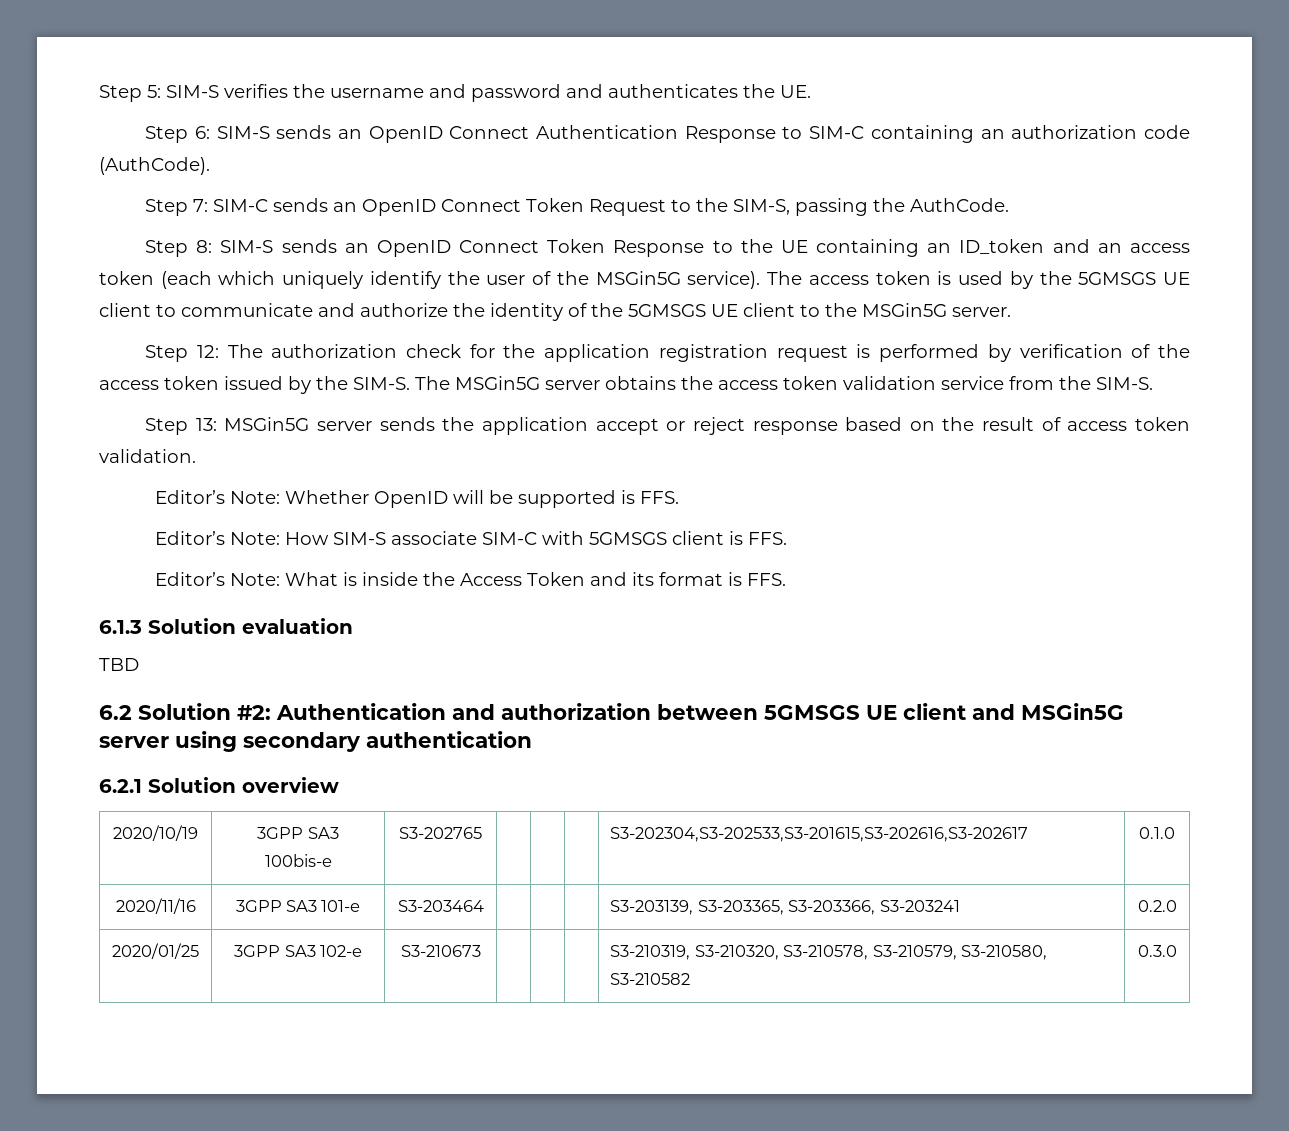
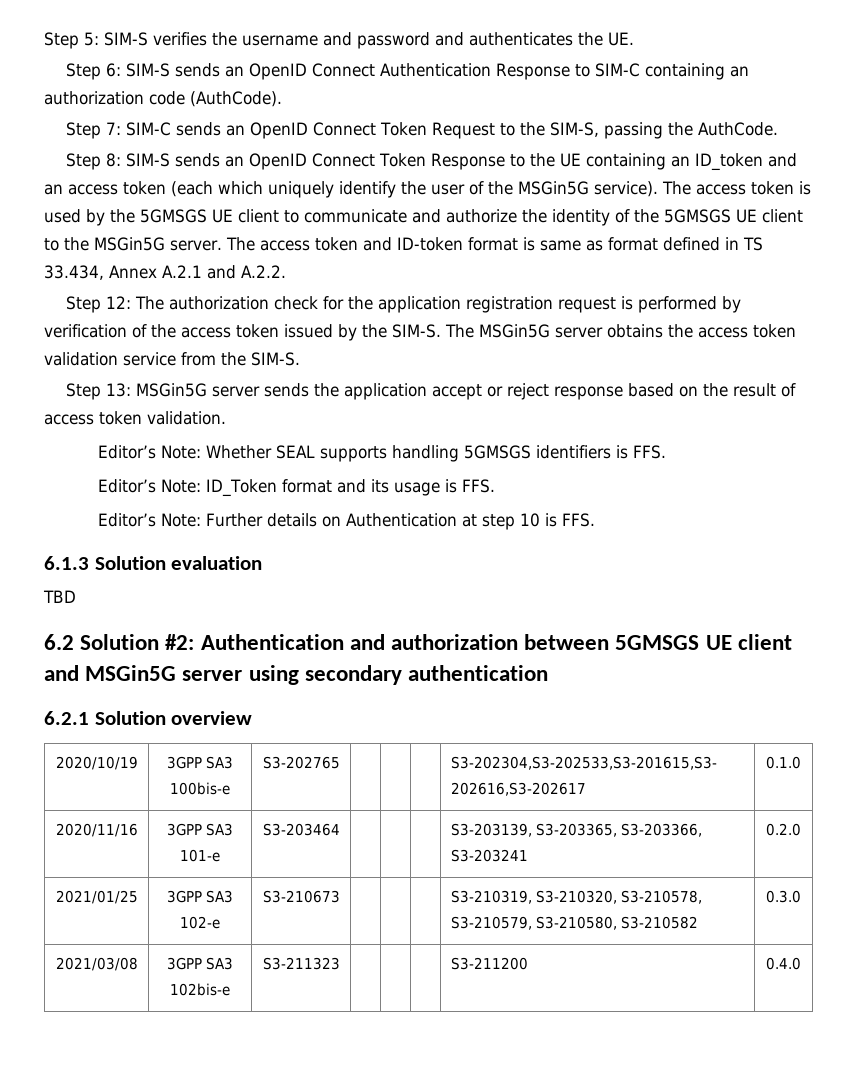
+ The access token and ID-token format is same as format defined in TS 33.434, Annex A.2.1 and A.2.2.
- Editor’s Note: Whether OpenID will be supported is FFS.
- Editor’s Note: How SIM-S associate SIM-C with 5GMSGS client is FFS.
- Editor’s Note: What is inside the Access Token and its format is FFS.
+ Editor’s Note: Whether SEAL supports handling 5GMSGS identifiers is FFS.
+ Editor’s Note: ID_Token format and its usage is FFS.
+ Editor’s Note: Further details on Authentication at step 10 is FFS.
- 2020/01/25 | 3GPP SA3 102-e | S3-210673 | | | | S3-210319, S3-210320, S3-210578, S3-210579, S3-210580, S3-210582 | 0.3.0
+ 2021/01/25 | 3GPP SA3 102-e | S3-210673 | | | | S3-210319, S3-210320, S3-210578, S3-210579, S3-210580, S3-210582 | 0.3.0
+ 2021/03/08 | 3GPP SA3 102bis-e | S3-211323 | | | | S3-211200 | 0.4.0

